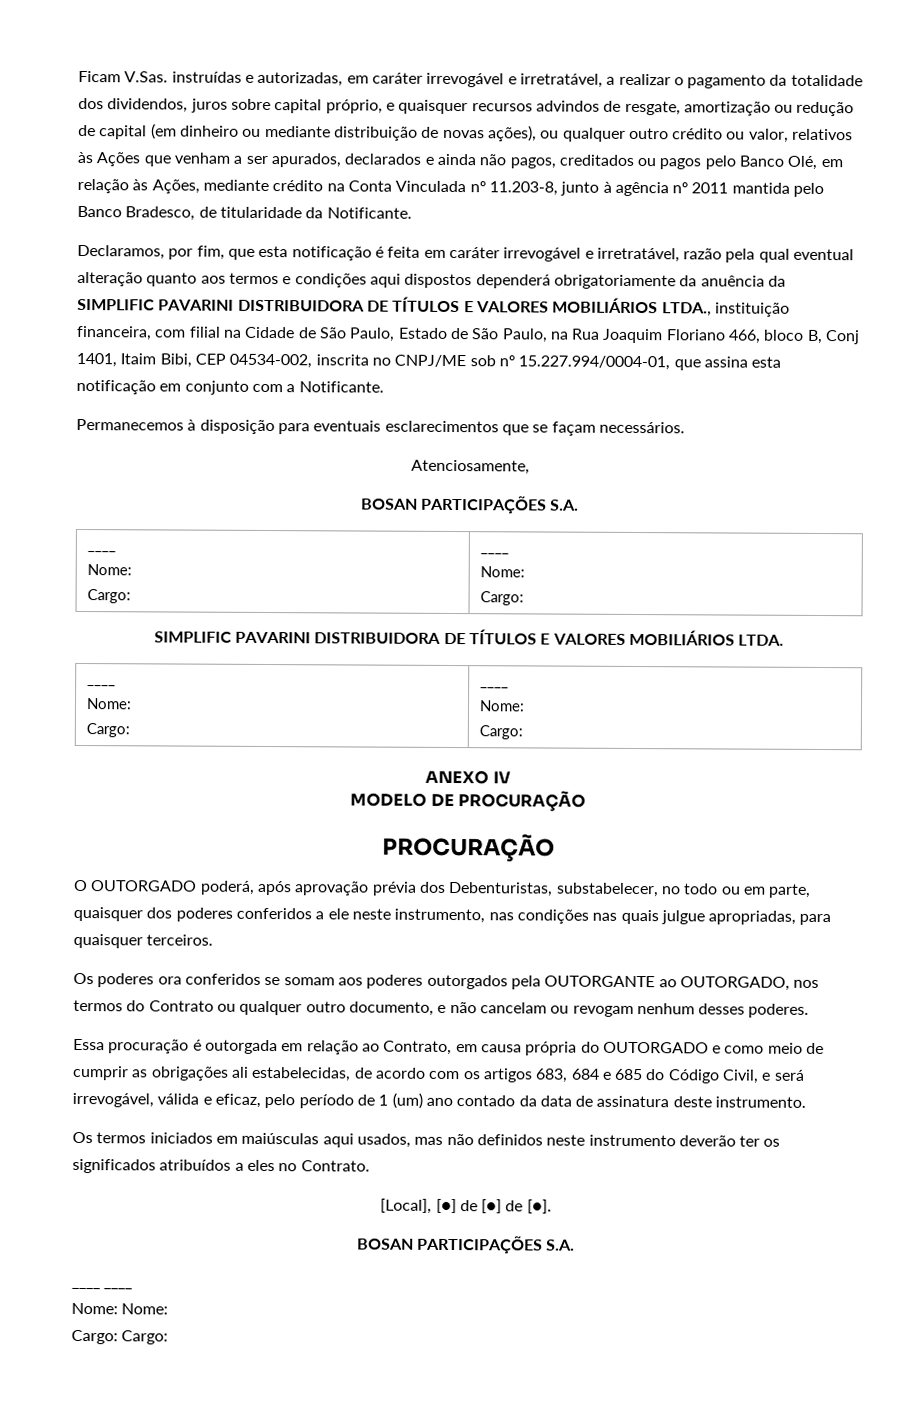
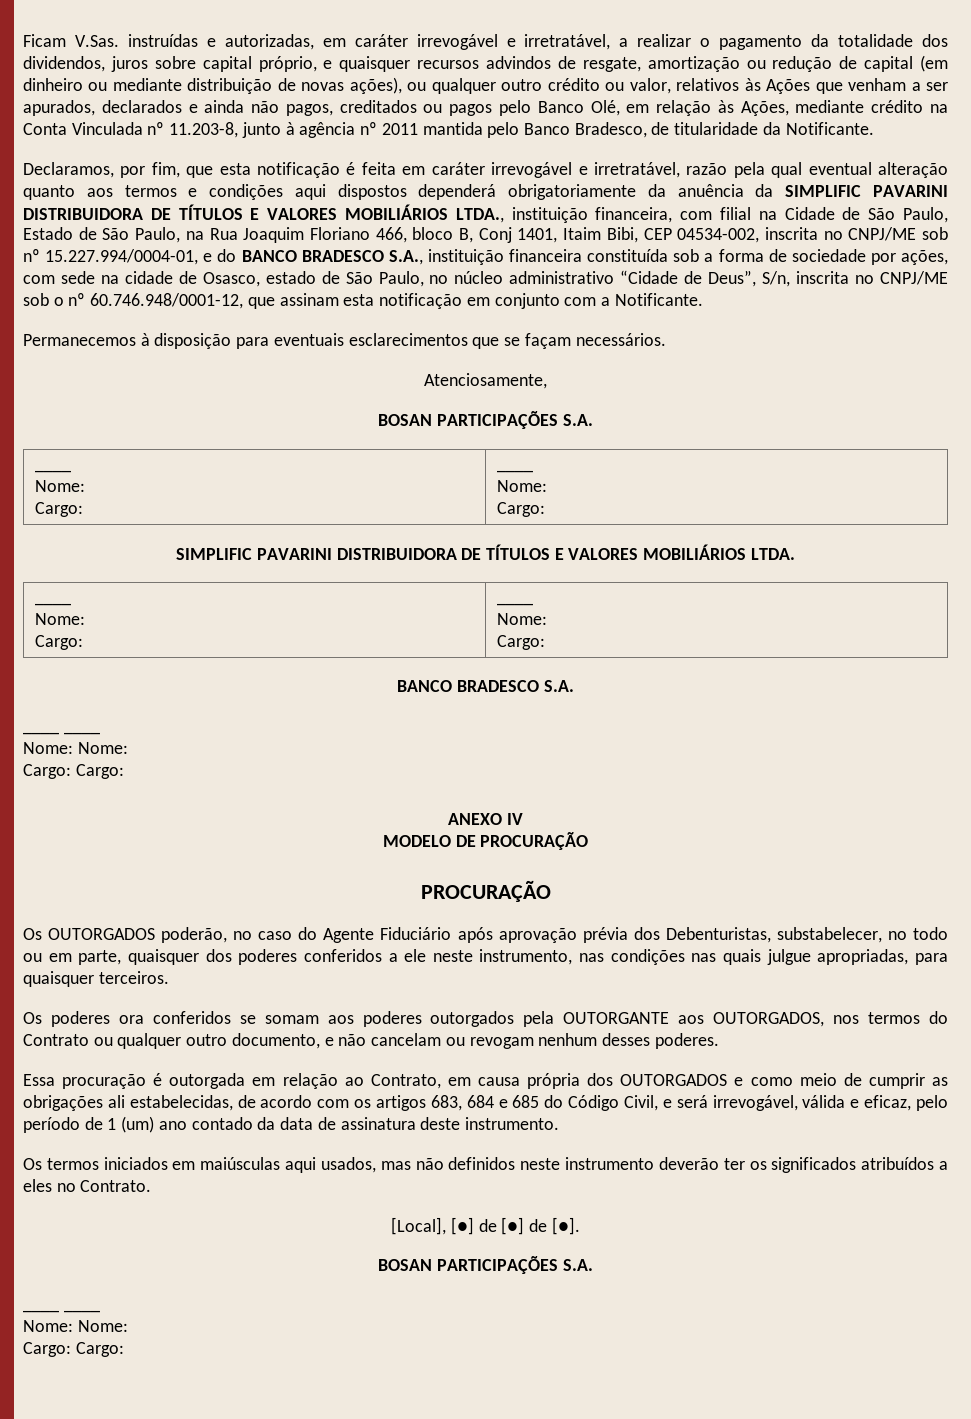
- Declaramos, por fim, que esta notificação é feita em caráter irrevogável e irretratável, razão pela qual eventual alteração quanto aos termos e condições aqui dispostos dependerá obrigatoriamente da anuência da SIMPLIFIC PAVARINI DISTRIBUIDORA DE TÍTULOS E VALORES MOBILIÁRIOS LTDA., instituição financeira, com filial na Cidade de São Paulo, Estado de São Paulo, na Rua Joaquim Floriano 466, bloco B, Conj 1401, Itaim Bibi, CEP 04534-002, inscrita no CNPJ/ME sob nº 15.227.994/0004-01, que assina esta notificação em conjunto com a Notificante.
+ Declaramos, por fim, que esta notificação é feita em caráter irrevogável e irretratável, razão pela qual eventual alteração quanto aos termos e condições aqui dispostos dependerá obrigatoriamente da anuência da SIMPLIFIC PAVARINI DISTRIBUIDORA DE TÍTULOS E VALORES MOBILIÁRIOS LTDA., instituição financeira, com filial na Cidade de São Paulo, Estado de São Paulo, na Rua Joaquim Floriano 466, bloco B, Conj 1401, Itaim Bibi, CEP 04534-002, inscrita no CNPJ/ME sob nº 15.227.994/0004-01, e do BANCO BRADESCO S.A., instituição financeira constituída sob a forma de sociedade por ações, com sede na cidade de Osasco, estado de São Paulo, no núcleo administrativo “Cidade de Deus”, S/n, inscrita no CNPJ/ME sob o nº 60.746.948/0001-12, que assinam esta notificação em conjunto com a Notificante.
+ BANCO BRADESCO S.A.
+ ____ ____
+ Nome: Nome:
+ Cargo: Cargo:
- O OUTORGADO poderá, após aprovação prévia dos Debenturistas, substabelecer, no todo ou em parte, quaisquer dos poderes conferidos a ele neste instrumento, nas condições nas quais julgue apropriadas, para quaisquer terceiros.
+ Os OUTORGADOS poderão, no caso do Agente Fiduciário após aprovação prévia dos Debenturistas, substabelecer, no todo ou em parte, quaisquer dos poderes conferidos a ele neste instrumento, nas condições nas quais julgue apropriadas, para quaisquer terceiros.
- Os poderes ora conferidos se somam aos poderes outorgados pela OUTORGANTE ao OUTORGADO, nos termos do Contrato ou qualquer outro documento, e não cancelam ou revogam nenhum desses poderes.
+ Os poderes ora conferidos se somam aos poderes outorgados pela OUTORGANTE aos OUTORGADOS, nos termos do Contrato ou qualquer outro documento, e não cancelam ou revogam nenhum desses poderes.
- Essa procuração é outorgada em relação ao Contrato, em causa própria do OUTORGADO e como meio de cumprir as obrigações ali estabelecidas, de acordo com os artigos 683, 684 e 685 do Código Civil, e será irrevogável, válida e eficaz, pelo período de 1 (um) ano contado da data de assinatura deste instrumento.
+ Essa procuração é outorgada em relação ao Contrato, em causa própria dos OUTORGADOS e como meio de cumprir as obrigações ali estabelecidas, de acordo com os artigos 683, 684 e 685 do Código Civil, e será irrevogável, válida e eficaz, pelo período de 1 (um) ano contado da data de assinatura deste instrumento.

